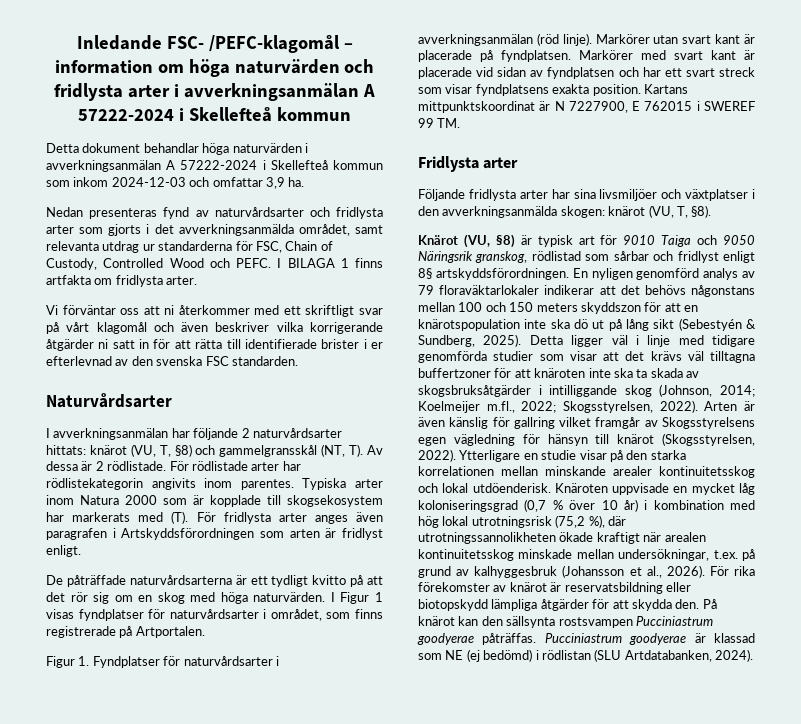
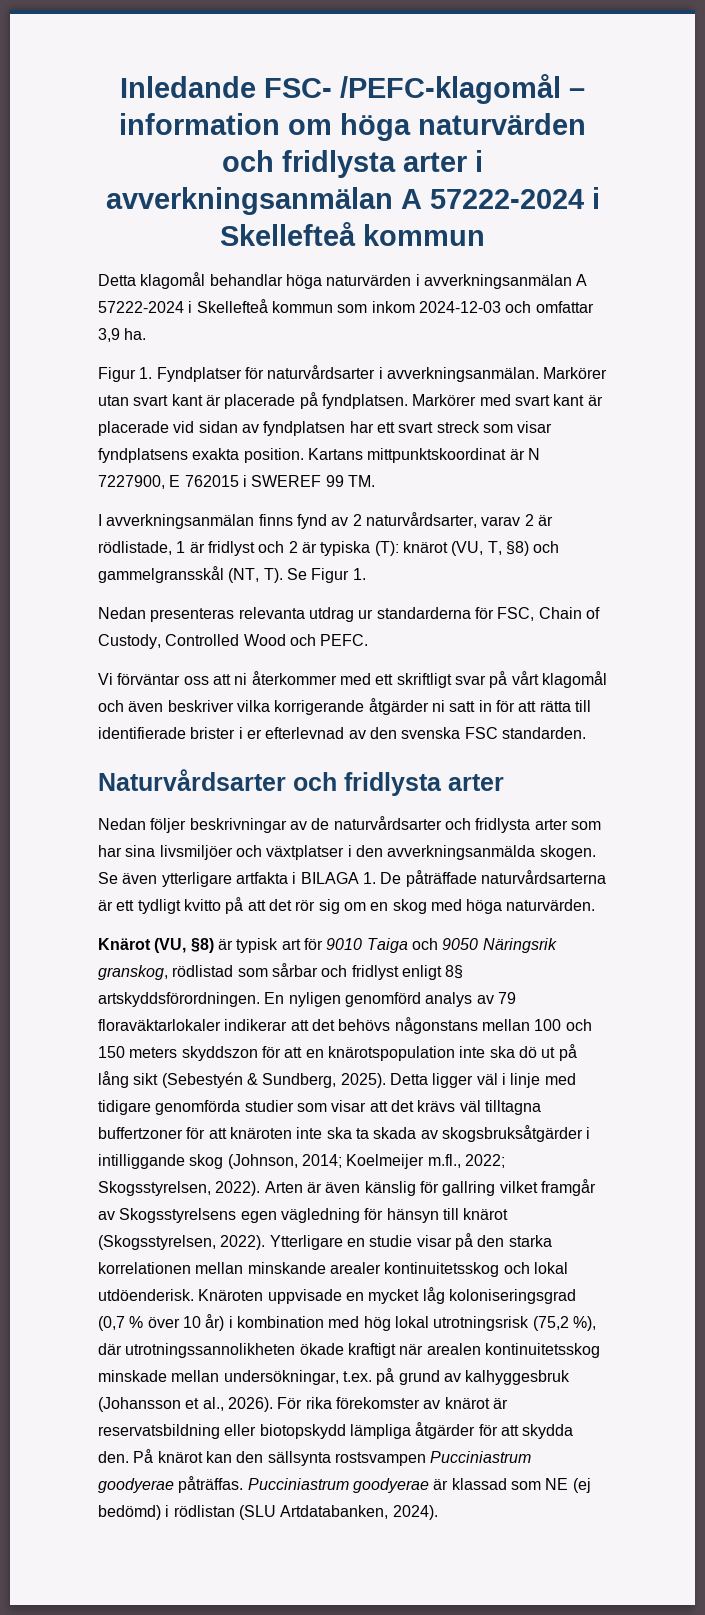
- Detta dokument behandlar höga naturvärden i avverkningsanmälan A 57222-2024 i Skellefteå kommun som inkom 2024-12-03 och omfattar 3,9 ha.
+ Detta klagomål behandlar höga naturvärden i avverkningsanmälan A 57222-2024 i Skellefteå kommun som inkom 2024-12-03 och omfattar 3,9 ha.
- Nedan presenteras fynd av naturvårdsarter och fridlysta arter som gjorts i det avverkningsanmälda området, samt relevanta utdrag ur standarderna för FSC, Chain of Custody, Controlled Wood och PEFC. I BILAGA 1 finns artfakta om fridlysta arter.
+ Figur 1. Fyndplatser för naturvårdsarter i avverkningsanmälan. Markörer utan svart kant är placerade på fyndplatsen. Markörer med svart kant är placerade vid sidan av fyndplatsen har ett svart streck som visar fyndplatsens exakta position. Kartans mittpunktskoordinat är N 7227900, E 762015 i SWEREF 99 TM.
+ I avverkningsanmälan finns fynd av 2 naturvårdsarter, varav 2 är rödlistade, 1 är fridlyst och 2 är typiska (T): knärot (VU, T, §8) och gammelgransskål (NT, T). Se Figur 1.
+ Nedan presenteras relevanta utdrag ur standarderna för FSC, Chain of Custody, Controlled Wood och PEFC.
- Naturvårdsarter
- I avverkningsanmälan har följande 2 naturvårdsarter hittats: knärot (VU, T, §8) och gammelgransskål (NT, T). Av dessa är 2 rödlistade. För rödlistade arter har rödlistekategorin angivits inom parentes. Typiska arter inom Natura 2000 som är kopplade till skogsekosystem har markerats med (T). För fridlysta arter anges även paragrafen i Artskyddsförordningen som arten är fridlyst enligt.
- De påträffade naturvårdsarterna är ett tydligt kvitto på att det rör sig om en skog med höga naturvärden. I Figur 1 visas fyndplatser för naturvårdsarter i området, som finns registrerade på Artportalen.
- Figur 1. Fyndplatser för naturvårdsarter i avverkningsanmälan (röd linje). Markörer utan svart kant är placerade på fyndplatsen. Markörer med svart kant är placerade vid sidan av fyndplatsen och har ett svart streck som visar fyndplatsens exakta position. Kartans mittpunktskoordinat är N 7227900, E 762015 i SWEREF 99 TM.
- Fridlysta arter
- Följande fridlysta arter har sina livsmiljöer och växtplatser i den avverkningsanmälda skogen: knärot (VU, T, §8).
+ Naturvårdsarter och fridlysta arter
+ Nedan följer beskrivningar av de naturvårdsarter och fridlysta arter som har sina livsmiljöer och växtplatser i den avverkningsanmälda skogen. Se även ytterligare artfakta i BILAGA 1. De påträffade naturvårdsarterna är ett tydligt kvitto på att det rör sig om en skog med höga naturvärden.

